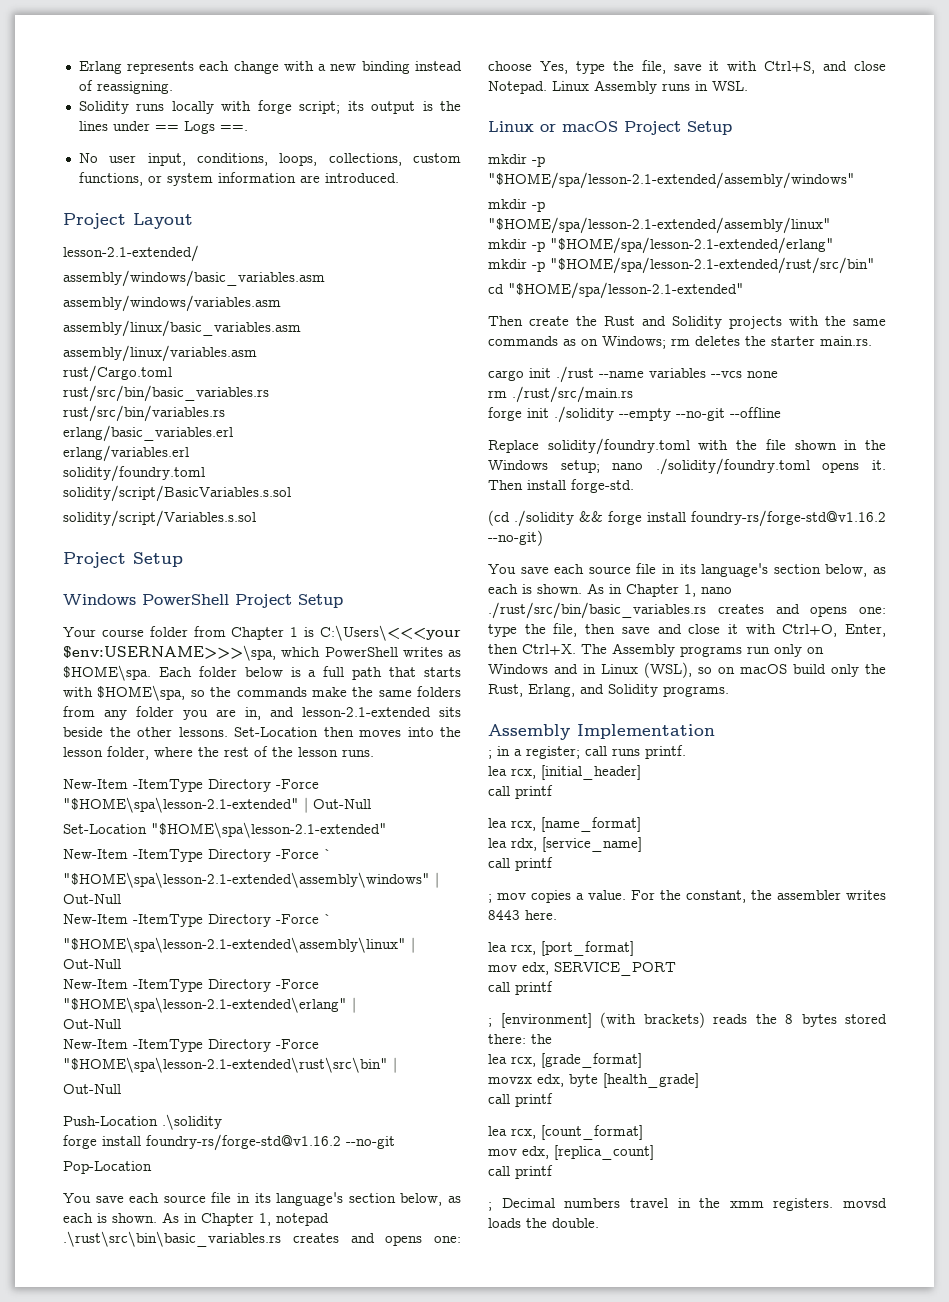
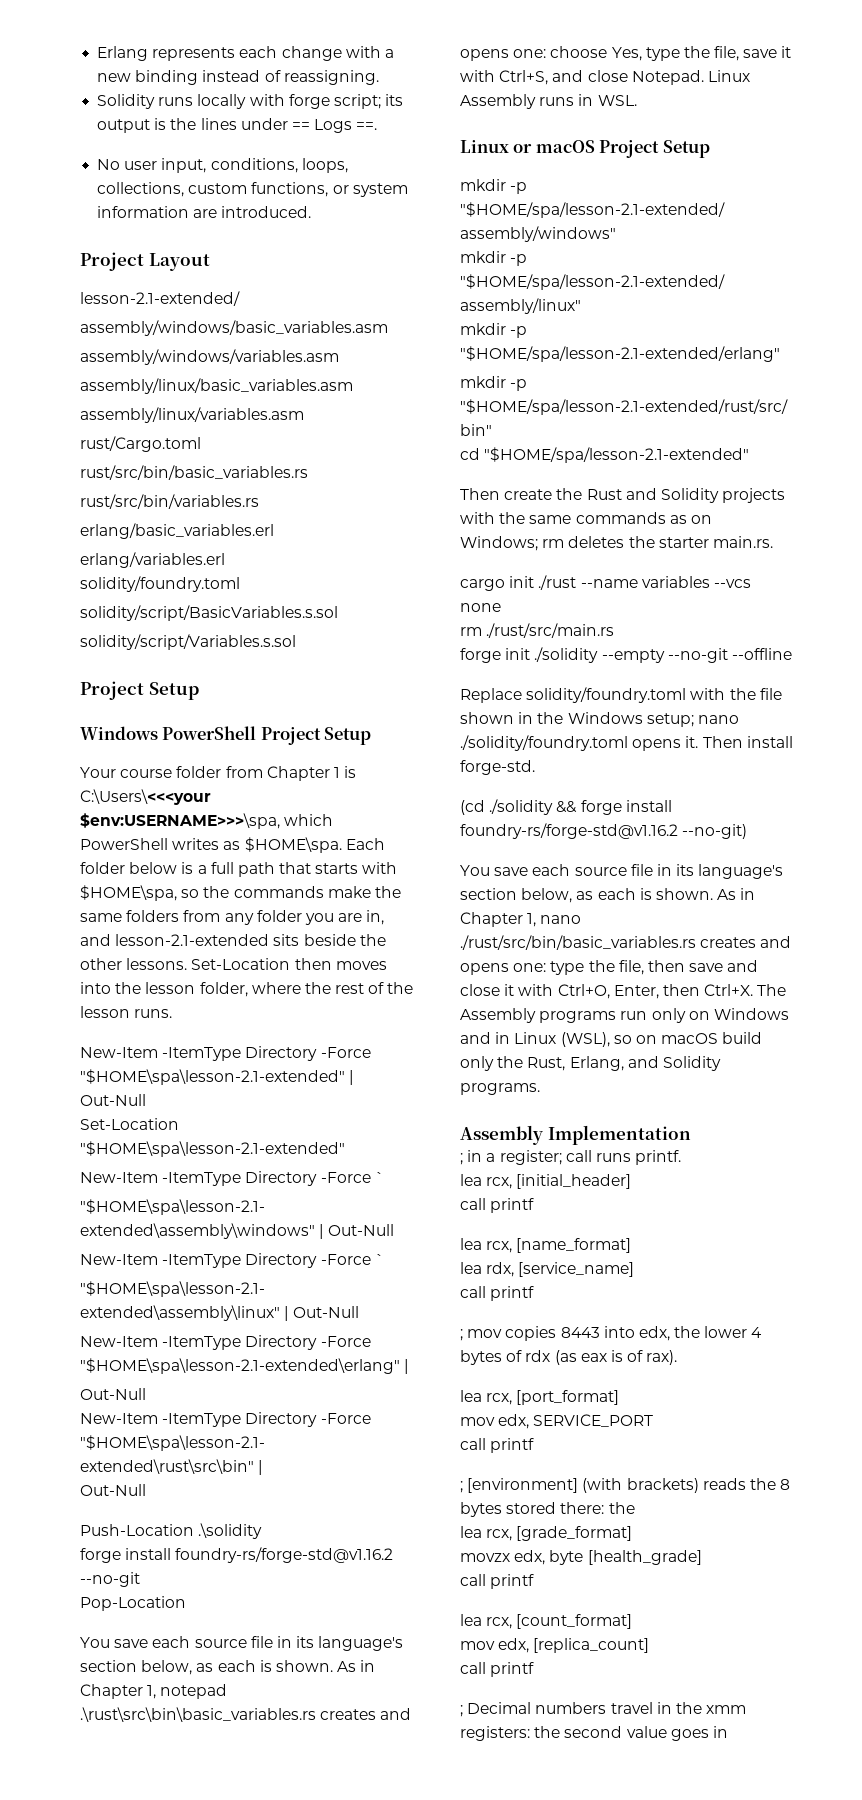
- ; mov copies a value. For the constant, the assembler writes 8443 here.
+ ; mov copies 8443 into edx, the lower 4 bytes of rdx (as eax is of rax).
- ; Decimal numbers travel in the xmm registers. movsd loads the double.
+ ; Decimal numbers travel in the xmm registers: the second value goes in

